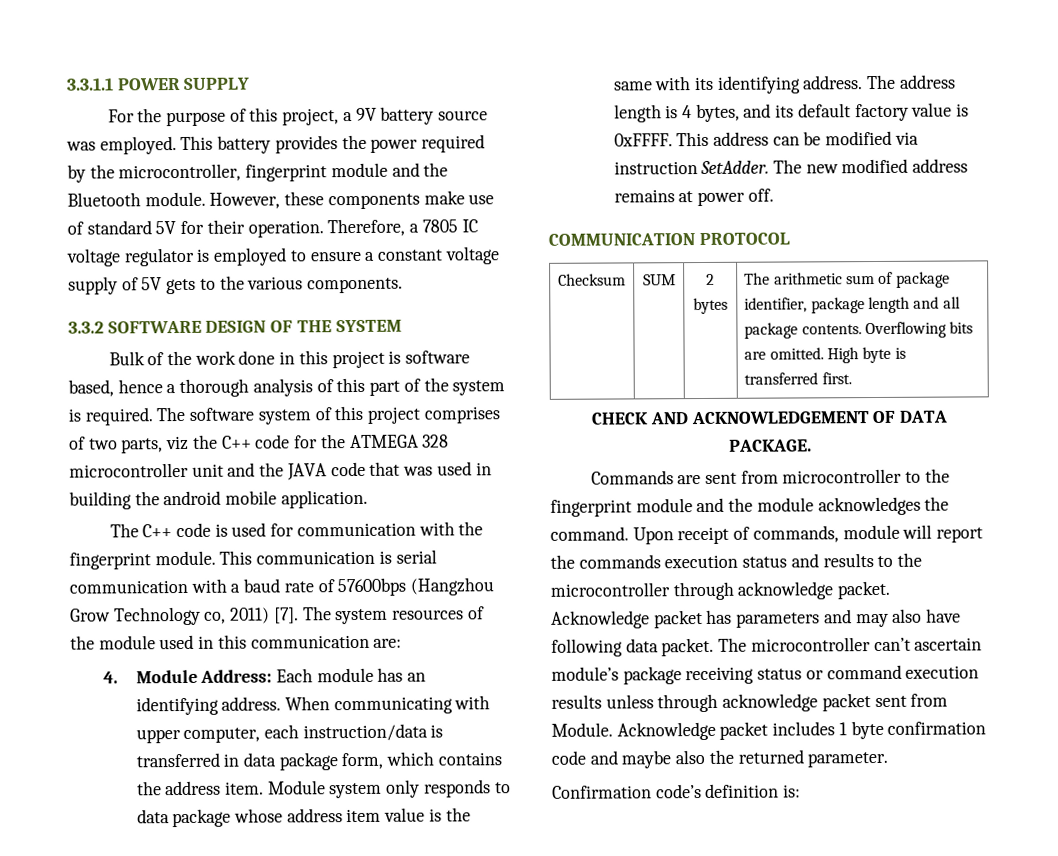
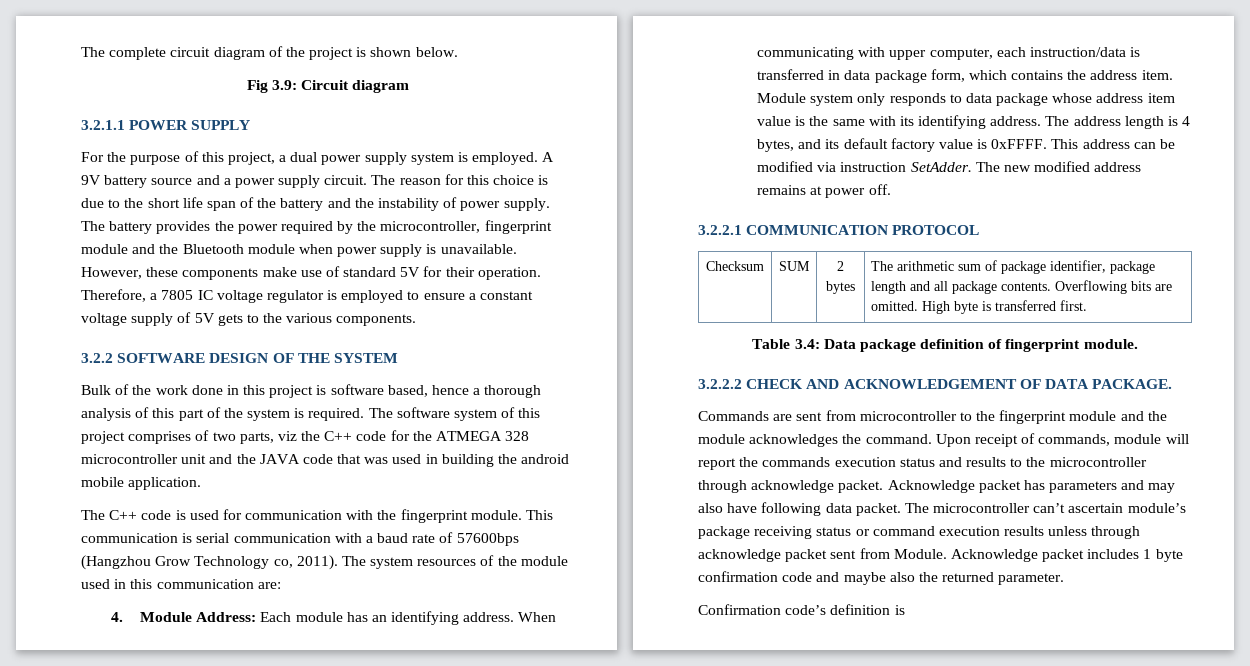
- 3.3.1.1 POWER SUPPLY
+ The complete circuit diagram of the project is shown below.
+ Fig 3.9: Circuit diagram
+ 3.2.1.1 POWER SUPPLY
- For the purpose of this project, a 9V battery source was employed. This battery provides the power required by the microcontroller, fingerprint module and the Bluetooth module.
+ For the purpose of this project, a dual power supply system is employed. A 9V battery source and a power supply circuit. The reason for this choice is due to the short life span of the battery and the instability of power supply. The battery provides the power required by the microcontroller, fingerprint module and the Bluetooth module when power supply is unavailable.
- 3.3.2 SOFTWARE DESIGN OF THE SYSTEM
+ 3.2.2 SOFTWARE DESIGN OF THE SYSTEM
- This communication is serial communication with a baud rate of 57600bps (Hangzhou Grow Technology co, 2011) [7].
+ This communication is serial communication with a baud rate of 57600bps (Hangzhou Grow Technology co, 2011).
- COMMUNICATION PROTOCOL
+ 3.2.2.1 COMMUNICATION PROTOCOL
- CHECK AND ACKNOWLEDGEMENT OF DATA PACKAGE.
+ Table 3.4: Data package definition of fingerprint module.
+ 3.2.2.2 CHECK AND ACKNOWLEDGEMENT OF DATA PACKAGE.
- Confirmation code’s definition is:
+ Confirmation code’s definition is

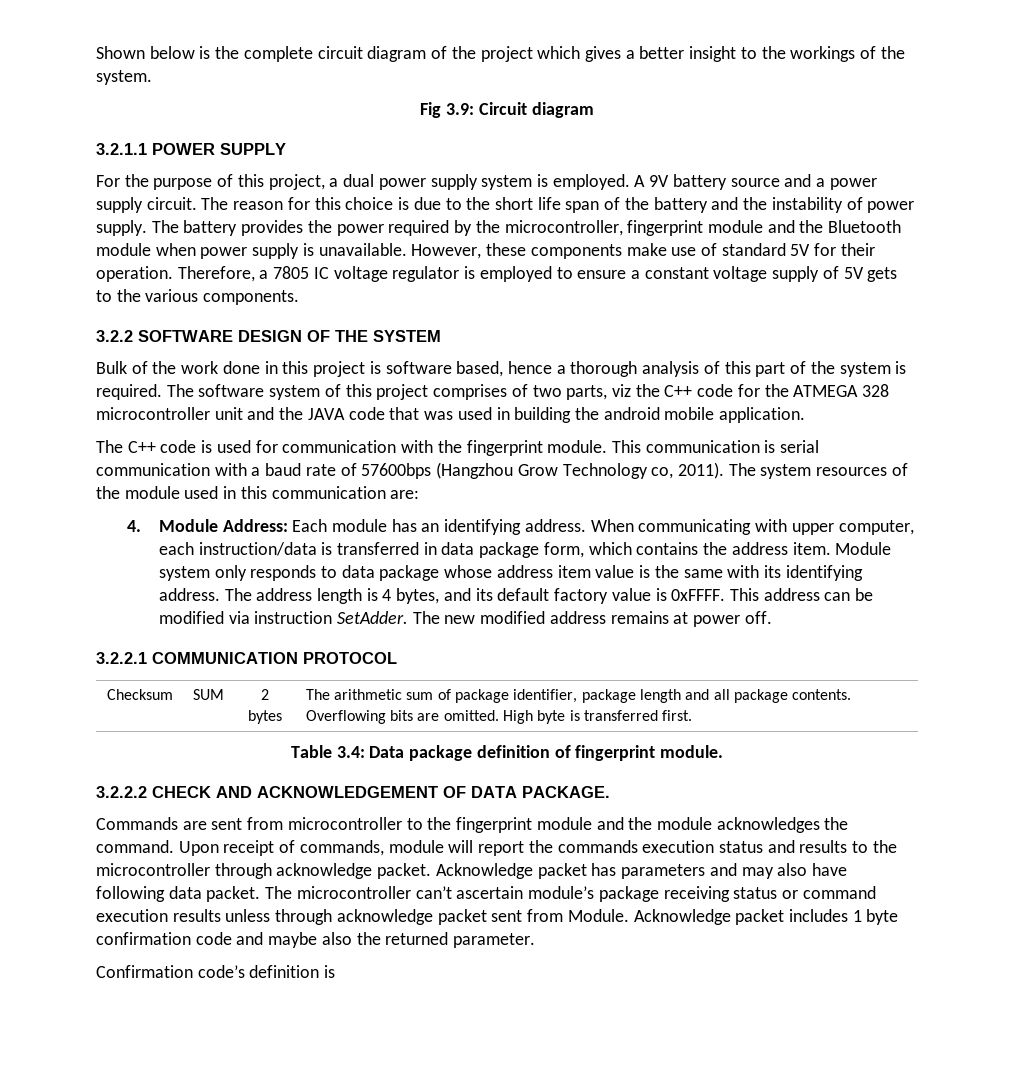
- The complete circuit diagram of the project is shown below.
+ Shown below is the complete circuit diagram of the project which gives a better insight to the workings of the system.

